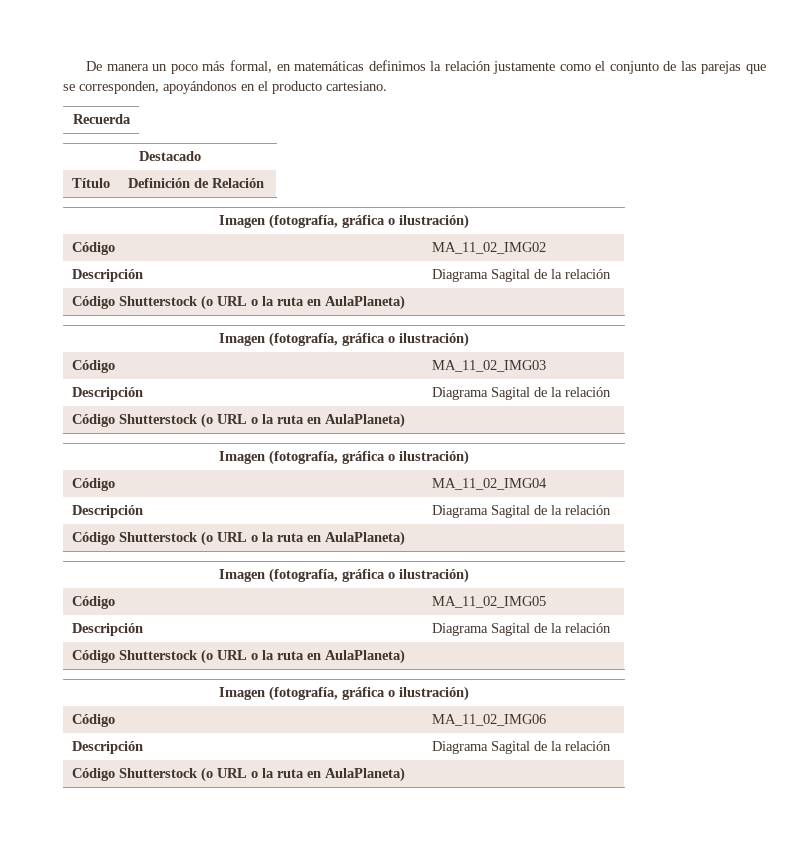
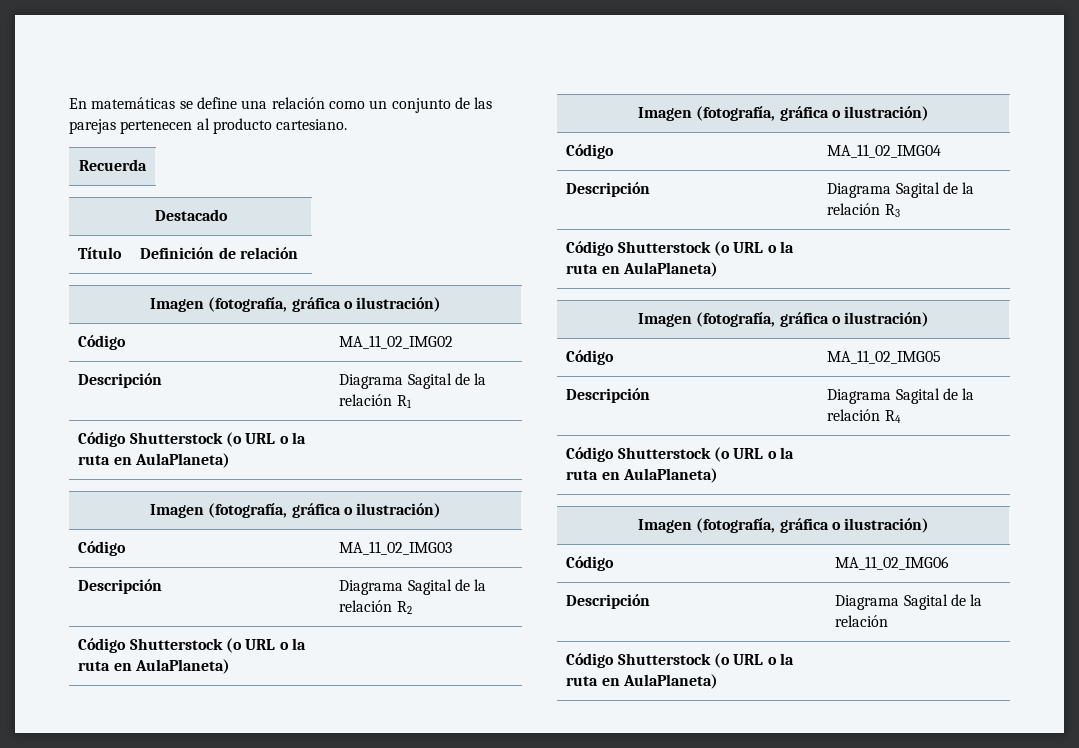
- De manera un poco más formal, en matemáticas definimos la relación justamente como el conjunto de las parejas que se corresponden, apoyándonos en el producto cartesiano.
+ En matemáticas se define una relación como un conjunto de las parejas pertenecen al producto cartesiano.
- Título | Definición de Relación
+ Título | Definición de relación
  Código | MA_11_02_IMG02
- Descripción | Diagrama Sagital de la relación
+ Descripción | Diagrama Sagital de la relación R1
  Código | MA_11_02_IMG03
- Descripción | Diagrama Sagital de la relación
+ Descripción | Diagrama Sagital de la relación R2
  Código | MA_11_02_IMG04
- Descripción | Diagrama Sagital de la relación
+ Descripción | Diagrama Sagital de la relación R3
  Código | MA_11_02_IMG05
- Descripción | Diagrama Sagital de la relación
+ Descripción | Diagrama Sagital de la relación R4

